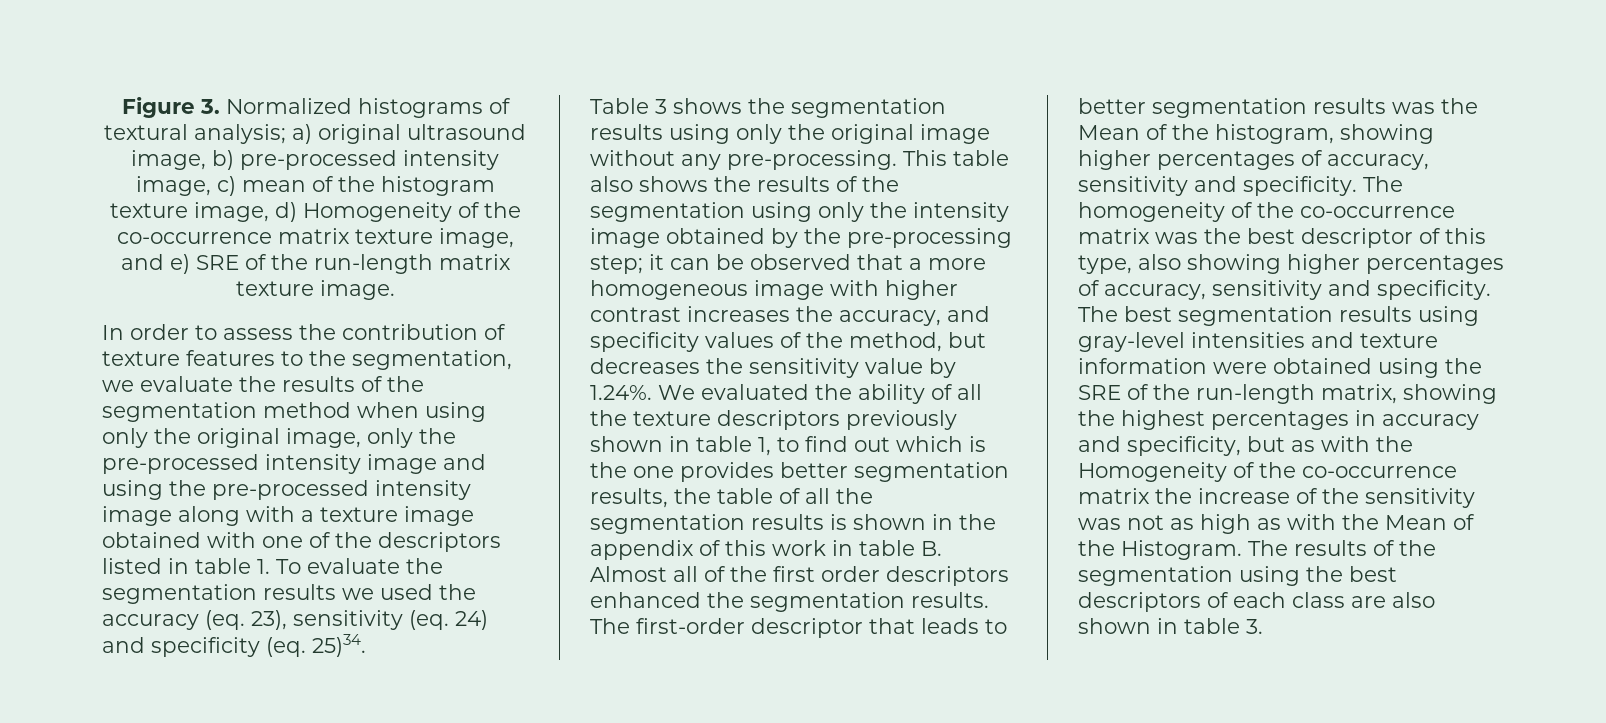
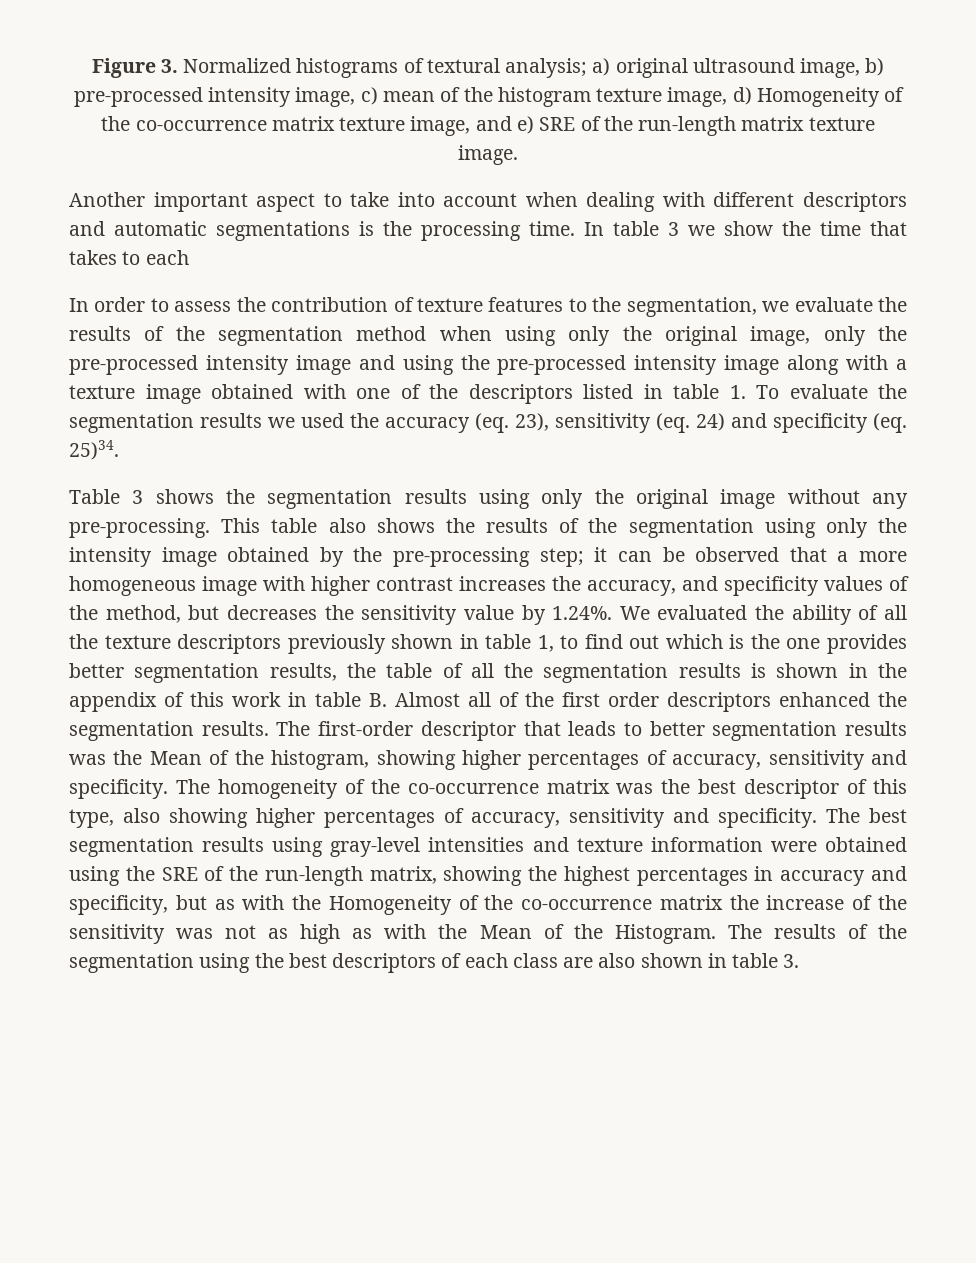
+ Another important aspect to take into account when dealing with different descriptors and automatic segmentations is the processing time. In table 3 we show the time that takes to each

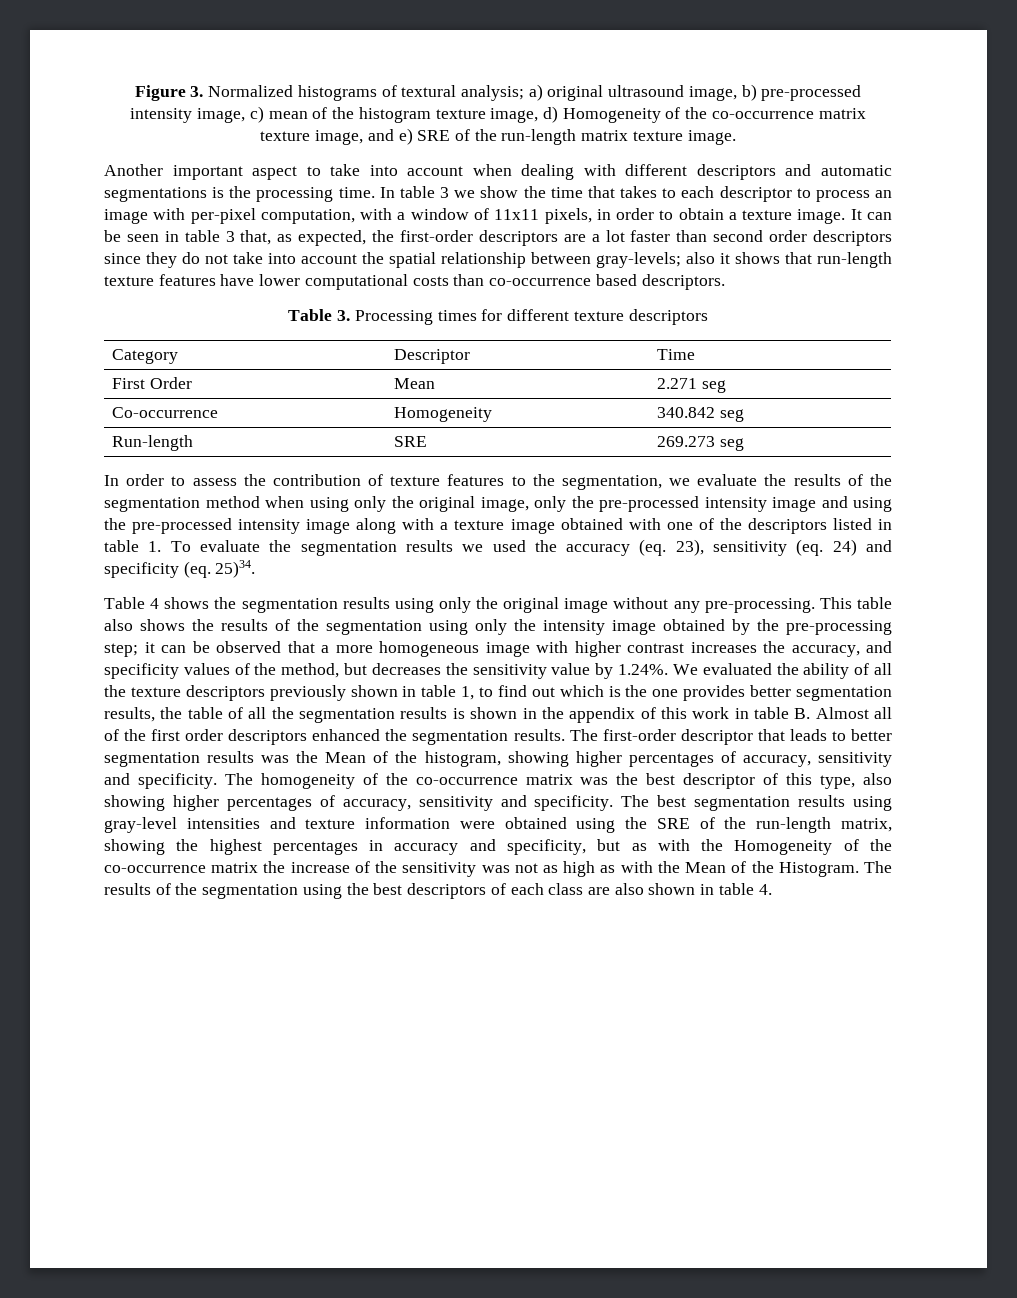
- In table 3 we show the time that takes to each
+ In table 3 we show the time that takes to each descriptor to process an image with per-pixel computation, with a window of 11x11 pixels, in order to obtain a texture image. It can be seen in table 3 that, as expected, the first-order descriptors are a lot faster than second order descriptors since they do not take into account the spatial relationship between gray-levels; also it shows that run-length texture features have lower computational costs than co-occurrence based descriptors.
+ Table 3. Processing times for different texture descriptors
+ Category | Descriptor | Time
+ First Order | Mean | 2.271 seg
+ Co-occurrence | Homogeneity | 340.842 seg
+ Run-length | SRE | 269.273 seg
- Table 3 shows the segmentation results using only the original image without any pre-processing.
+ Table 4 shows the segmentation results using only the original image without any pre-processing.
- The results of the segmentation using the best descriptors of each class are also shown in table 3.
+ The results of the segmentation using the best descriptors of each class are also shown in table 4.

